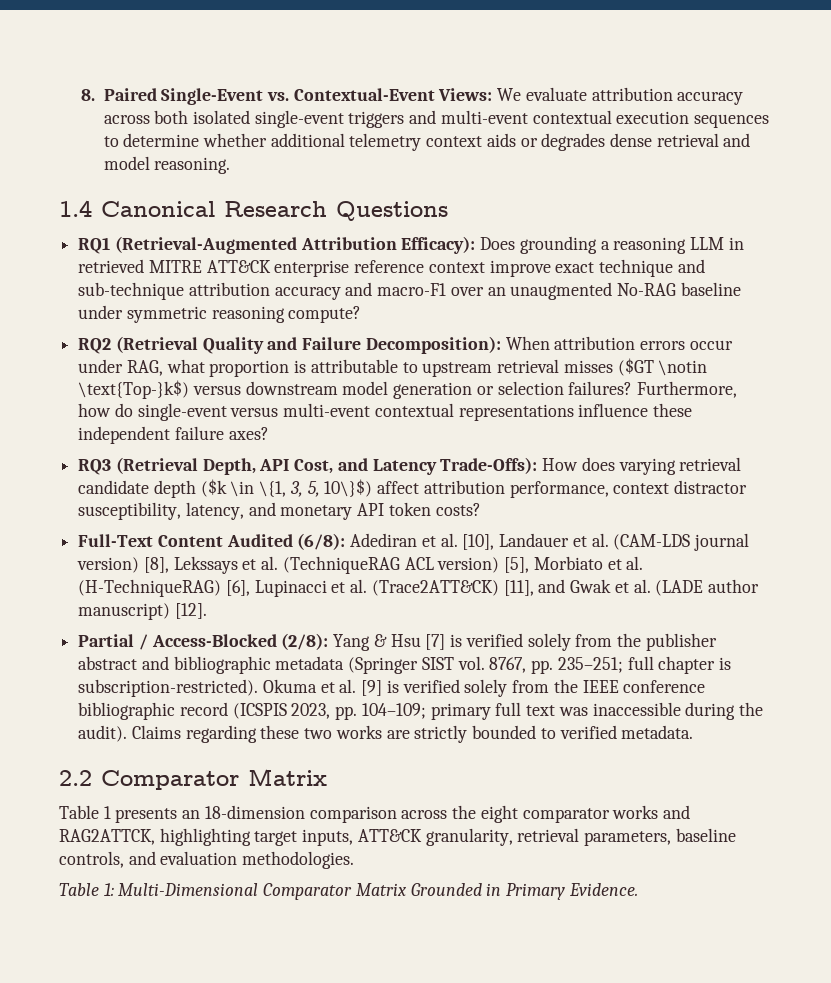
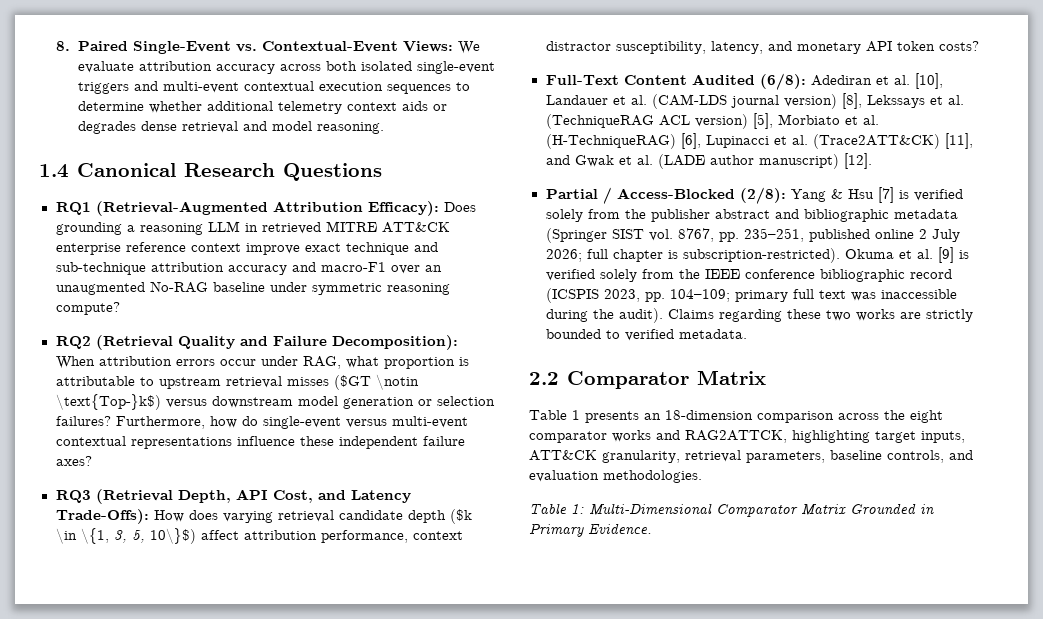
- Partial / Access-Blocked (2/8): Yang & Hsu [7] is verified solely from the publisher abstract and bibliographic metadata (Springer SIST vol. 8767, pp. 235–251; full chapter is subscription-restricted).
+ Partial / Access-Blocked (2/8): Yang & Hsu [7] is verified solely from the publisher abstract and bibliographic metadata (Springer SIST vol. 8767, pp. 235–251, published online 2 July 2026; full chapter is subscription-restricted).

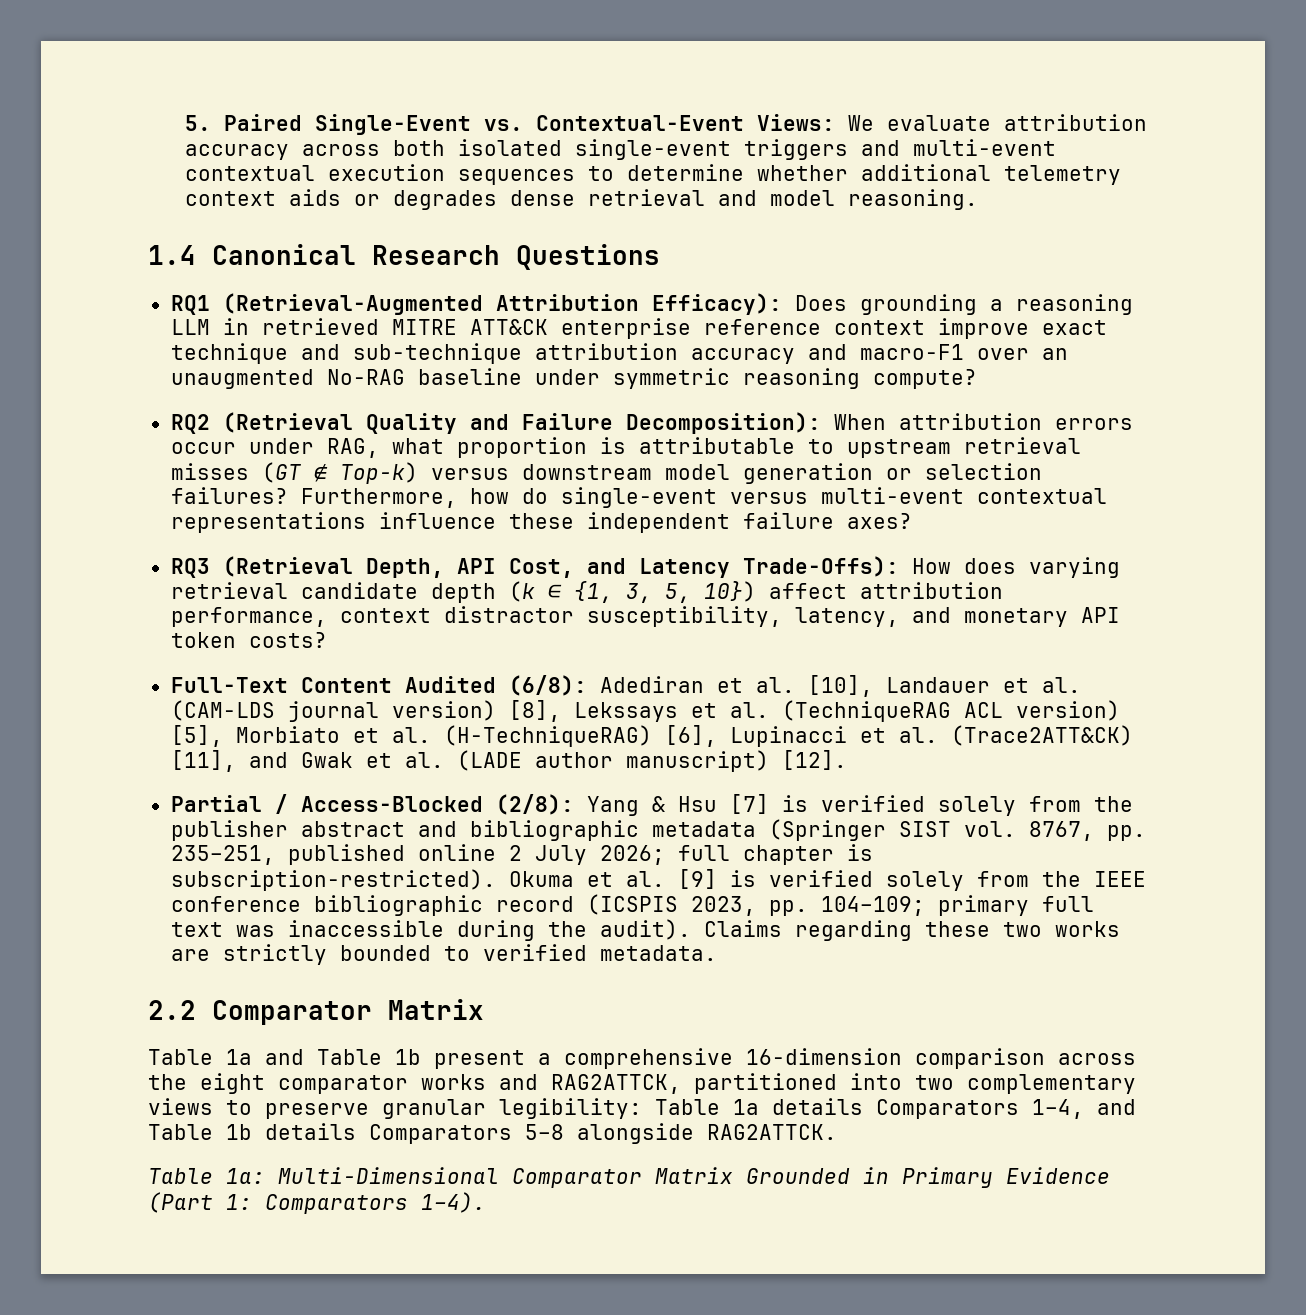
- 8. Paired Single-Event vs. Contextual-Event Views: We evaluate attribution accuracy across both isolated single-event triggers and multi-event contextual execution sequences to determine whether additional telemetry context aids or degrades dense retrieval and model reasoning.
+ 5. Paired Single-Event vs. Contextual-Event Views: We evaluate attribution accuracy across both isolated single-event triggers and multi-event contextual execution sequences to determine whether additional telemetry context aids or degrades dense retrieval and model reasoning.
- RQ2 (Retrieval Quality and Failure Decomposition): When attribution errors occur under RAG, what proportion is attributable to upstream retrieval misses ($GT \notin \text{Top-}k$) versus downstream model generation or selection failures?
+ RQ2 (Retrieval Quality and Failure Decomposition): When attribution errors occur under RAG, what proportion is attributable to upstream retrieval misses (GT ∉ Top-k) versus downstream model generation or selection failures?
- RQ3 (Retrieval Depth, API Cost, and Latency Trade-Offs): How does varying retrieval candidate depth ($k \in \{1, 3, 5, 10\}$) affect attribution performance, context distractor susceptibility, latency, and monetary API token costs?
+ RQ3 (Retrieval Depth, API Cost, and Latency Trade-Offs): How does varying retrieval candidate depth (k ∈ {1, 3, 5, 10}) affect attribution performance, context distractor susceptibility, latency, and monetary API token costs?
- Table 1 presents an 18-dimension comparison across the eight comparator works and RAG2ATTCK, highlighting target inputs, ATT&CK granularity, retrieval parameters, baseline controls, and evaluation methodologies.
- Table 1: Multi-Dimensional Comparator Matrix Grounded in Primary Evidence.
+ Table 1a and Table 1b present a comprehensive 16-dimension comparison across the eight comparator works and RAG2ATTCK, partitioned into two complementary views to preserve granular legibility: Table 1a details Comparators 1–4, and Table 1b details Comparators 5–8 alongside RAG2ATTCK.
+ Table 1a: Multi-Dimensional Comparator Matrix Grounded in Primary Evidence (Part 1: Comparators 1–4).

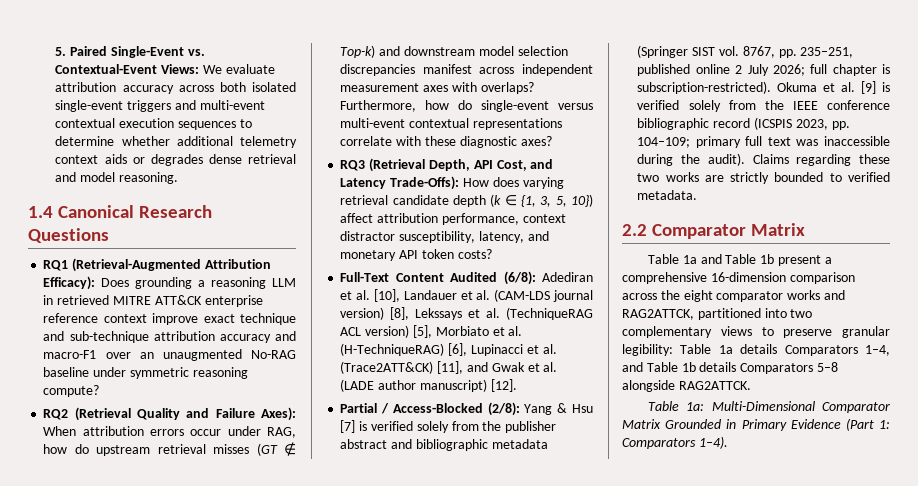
- RQ2 (Retrieval Quality and Failure Decomposition): When attribution errors occur under RAG, what proportion is attributable to upstream retrieval misses (GT ∉ Top-k) versus downstream model generation or selection failures?
+ RQ2 (Retrieval Quality and Failure Axes): When attribution errors occur under RAG, how do upstream retrieval misses (GT ∉ Top-k) and downstream model selection discrepancies manifest across independent measurement axes with overlaps?
- Furthermore, how do single-event versus multi-event contextual representations influence these independent failure axes?
+ Furthermore, how do single-event versus multi-event contextual representations correlate with these diagnostic axes?

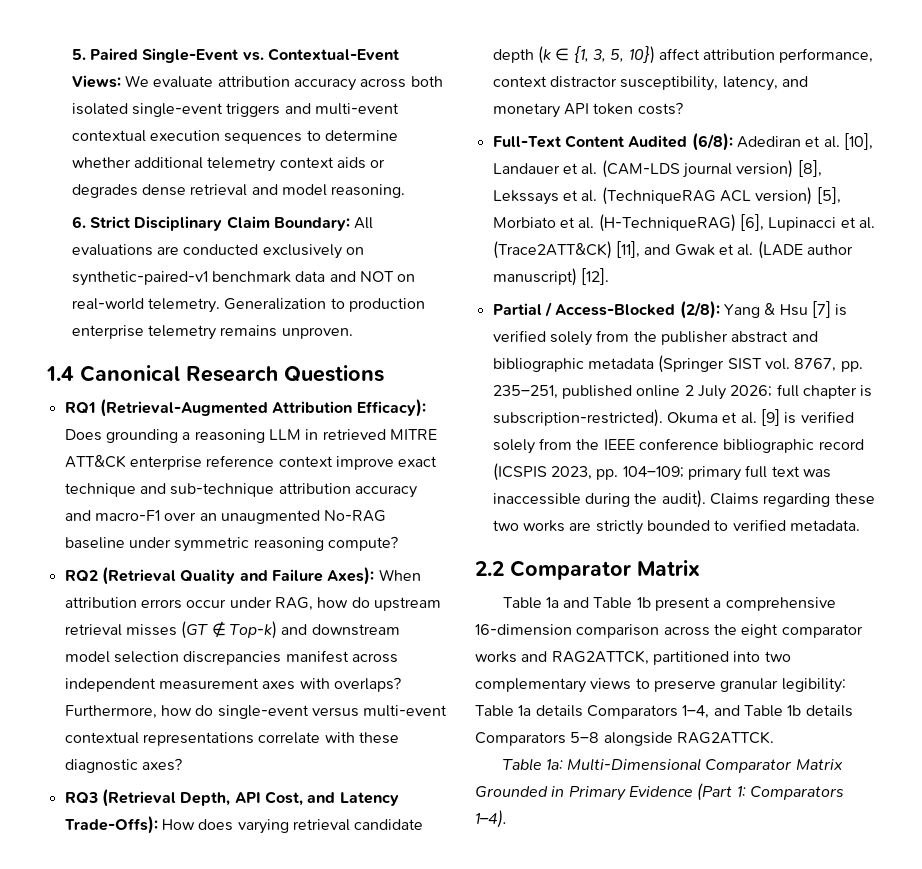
+ 6. Strict Disciplinary Claim Boundary: All evaluations are conducted exclusively on synthetic-paired-v1 benchmark data and NOT on real-world telemetry. Generalization to production enterprise telemetry remains unproven.

